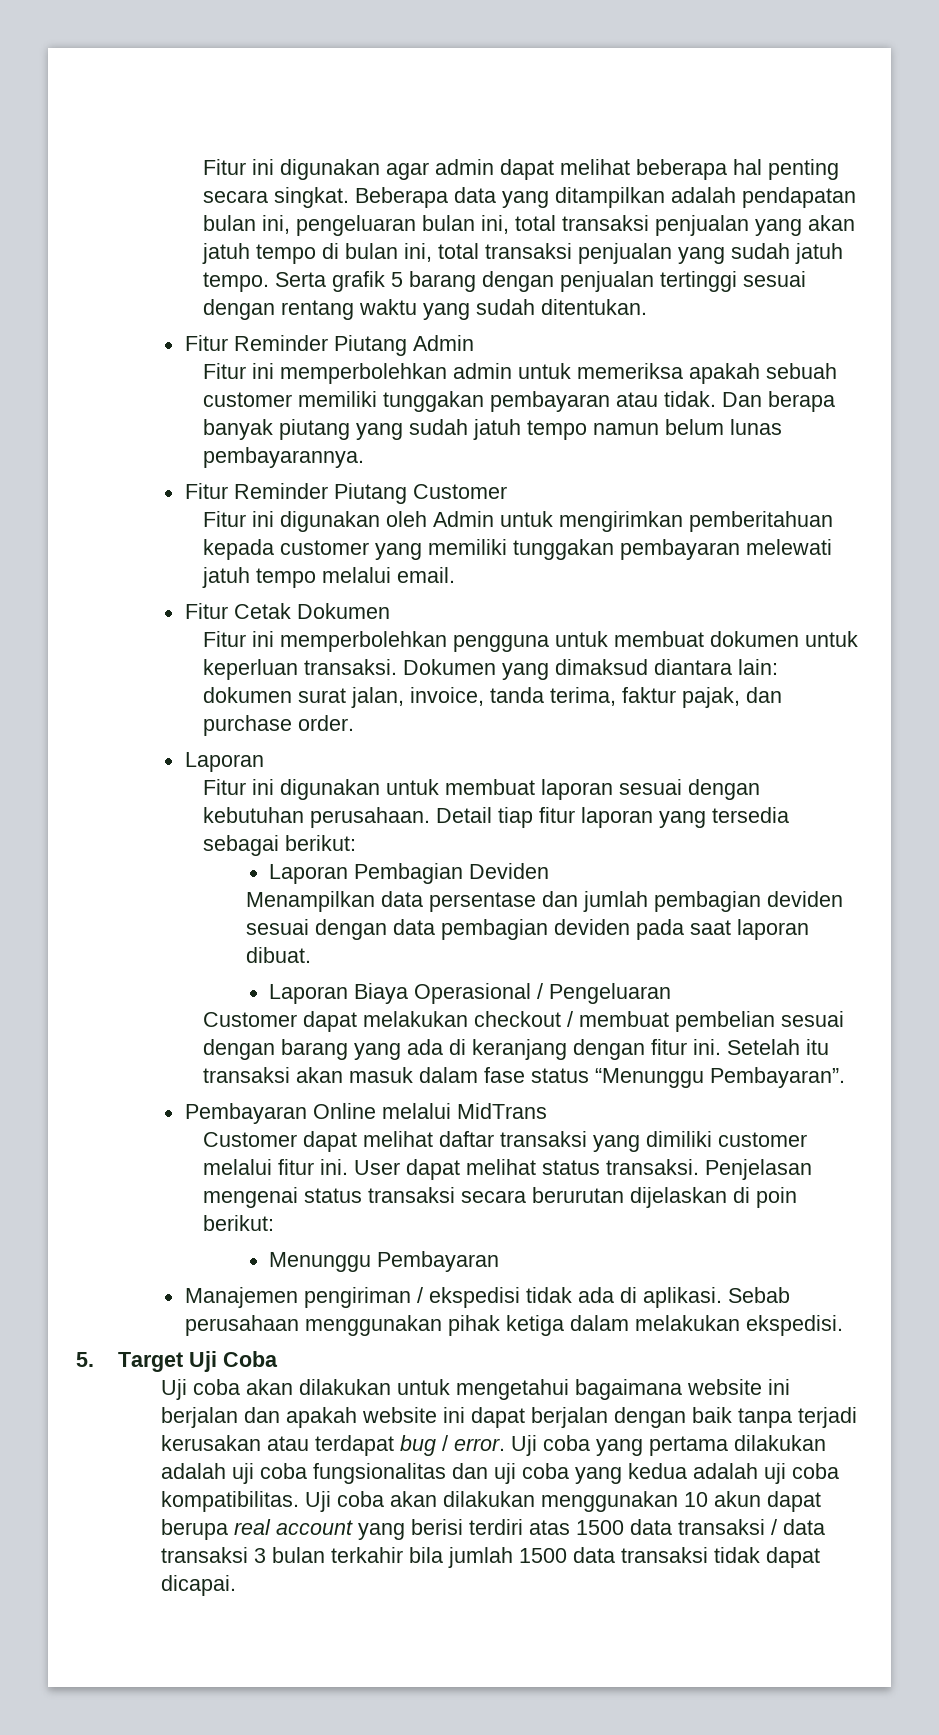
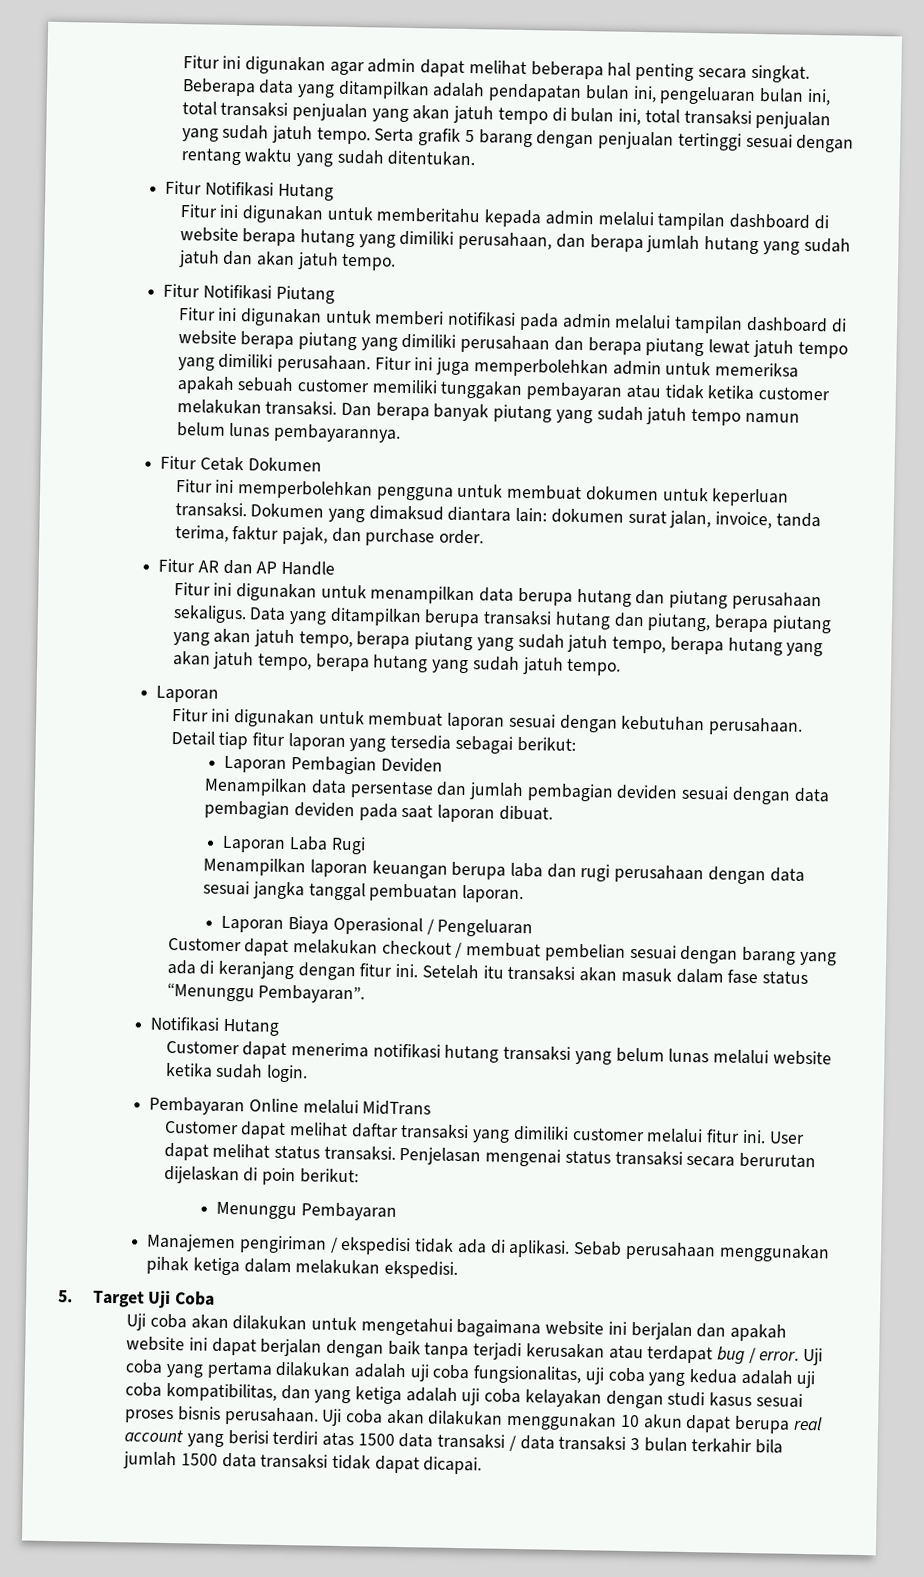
- Fitur Reminder Piutang Admin
- Fitur ini memperbolehkan admin untuk memeriksa apakah sebuah customer memiliki tunggakan pembayaran atau tidak.
+ Fitur Notifikasi Hutang
+ Fitur ini digunakan untuk memberitahu kepada admin melalui tampilan dashboard di website berapa hutang yang dimiliki perusahaan, dan berapa jumlah hutang yang sudah jatuh dan akan jatuh tempo.
+ Fitur Notifikasi Piutang
+ Fitur ini digunakan untuk memberi notifikasi pada admin melalui tampilan dashboard di website berapa piutang yang dimiliki perusahaan dan berapa piutang lewat jatuh tempo yang dimiliki perusahaan. Fitur ini juga memperbolehkan admin untuk memeriksa apakah sebuah customer memiliki tunggakan pembayaran atau tidak ketika customer melakukan transaksi.
- Fitur Reminder Piutang Customer
- Fitur ini digunakan oleh Admin untuk mengirimkan pemberitahuan kepada customer yang memiliki tunggakan pembayaran melewati jatuh tempo melalui email.
+ Fitur AR dan AP Handle
+ Fitur ini digunakan untuk menampilkan data berupa hutang dan piutang perusahaan sekaligus. Data yang ditampilkan berupa transaksi hutang dan piutang, berapa piutang yang akan jatuh tempo, berapa piutang yang sudah jatuh tempo, berapa hutang yang akan jatuh tempo, berapa hutang yang sudah jatuh tempo.
+ Laporan Laba Rugi
+ Menampilkan laporan keuangan berupa laba dan rugi perusahaan dengan data sesuai jangka tanggal pembuatan laporan.
  Setelah itu transaksi akan masuk dalam fase status “Menunggu Pembayaran”.
+ Notifikasi Hutang
+ Customer dapat menerima notifikasi hutang transaksi yang belum lunas melalui website ketika sudah login.
- Uji coba yang pertama dilakukan adalah uji coba fungsionalitas dan uji coba yang kedua adalah uji coba kompatibilitas.
+ Uji coba yang pertama dilakukan adalah uji coba fungsionalitas, uji coba yang kedua adalah uji coba kompatibilitas, dan yang ketiga adalah uji coba kelayakan dengan studi kasus sesuai proses bisnis perusahaan.

